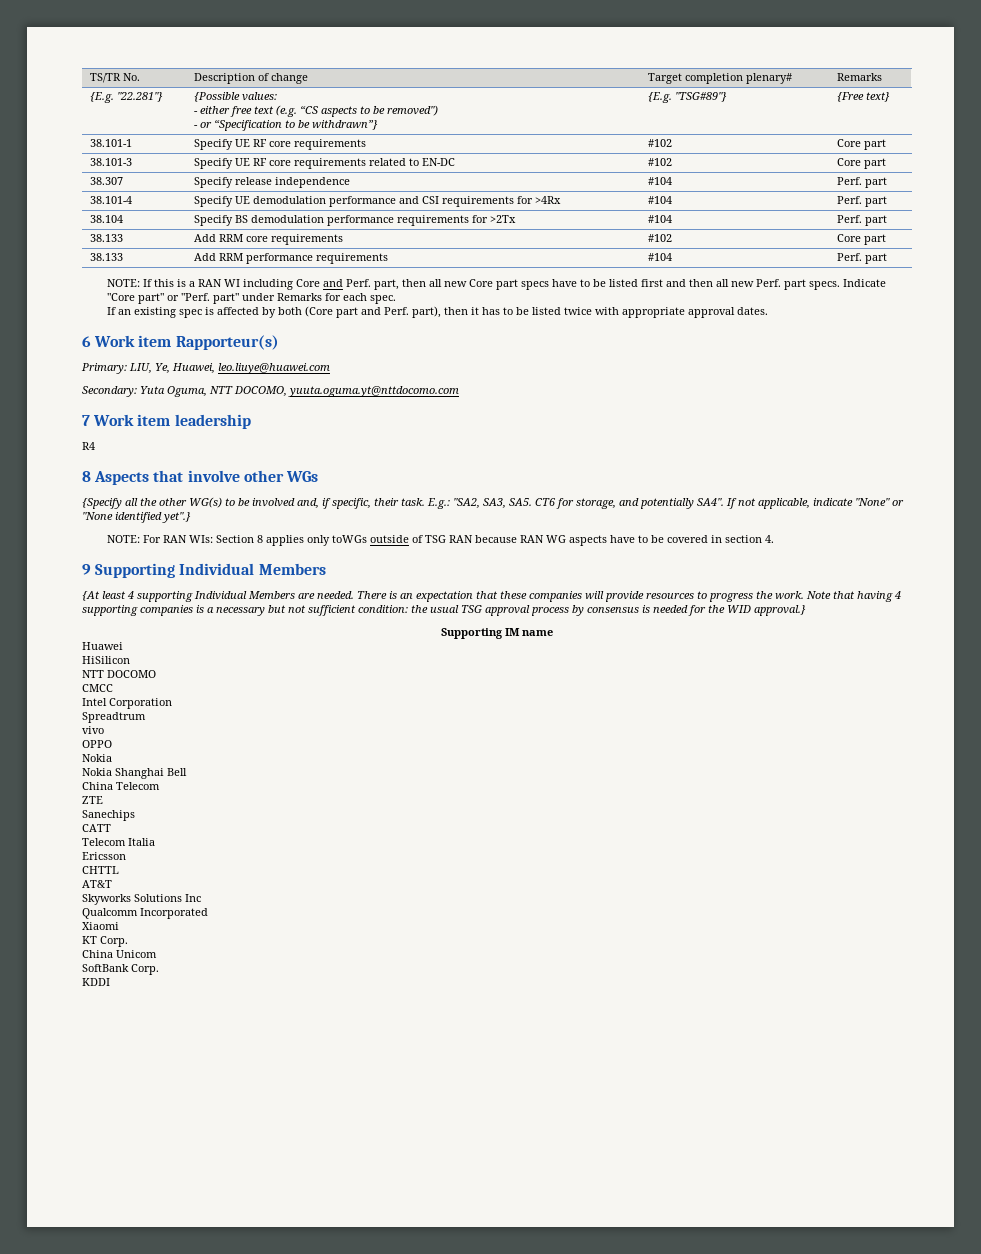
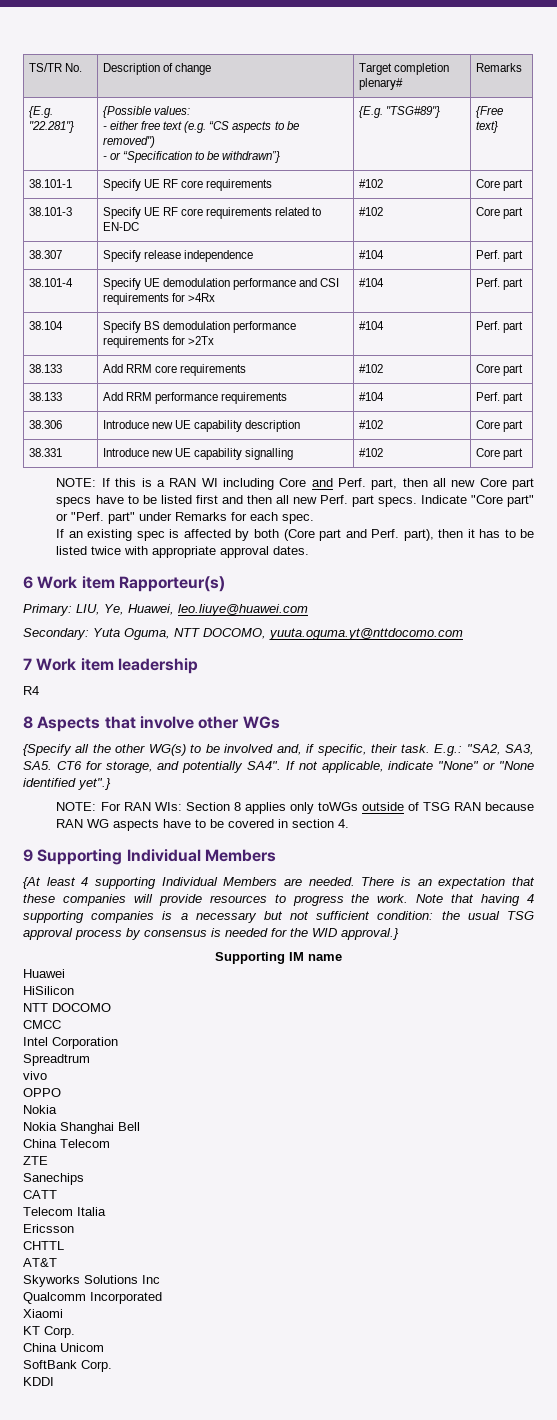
+ 38.306 | Introduce new UE capability description | #102 | Core part
+ 38.331 | Introduce new UE capability signalling | #102 | Core part

